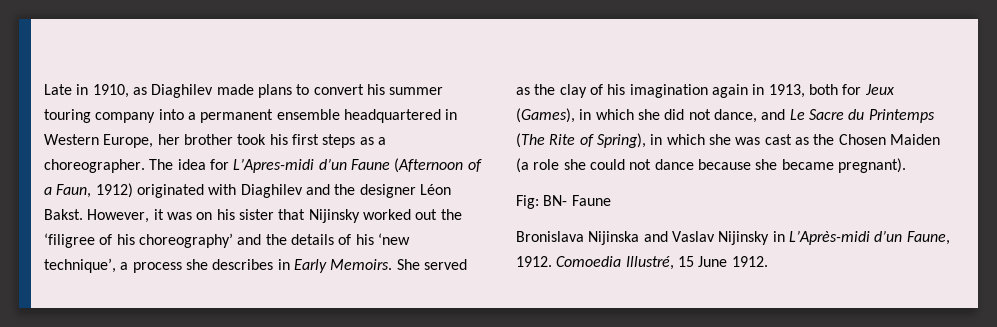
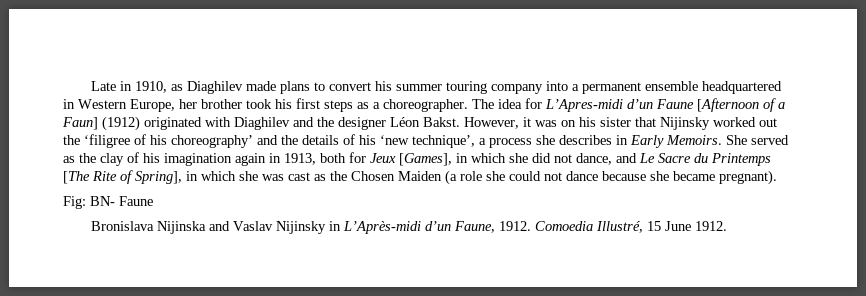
- The idea for L’Apres-midi d’un Faune (Afternoon of a Faun, 1912) originated with Diaghilev and the designer Léon Bakst.
+ The idea for L’Apres-midi d’un Faune [Afternoon of a Faun] (1912) originated with Diaghilev and the designer Léon Bakst.
- She served as the clay of his imagination again in 1913, both for Jeux (Games), in which she did not dance, and Le Sacre du Printemps (The Rite of Spring), in which she was cast as the Chosen Maiden (a role she could not dance because she became pregnant).
+ She served as the clay of his imagination again in 1913, both for Jeux [Games], in which she did not dance, and Le Sacre du Printemps [The Rite of Spring], in which she was cast as the Chosen Maiden (a role she could not dance because she became pregnant).

